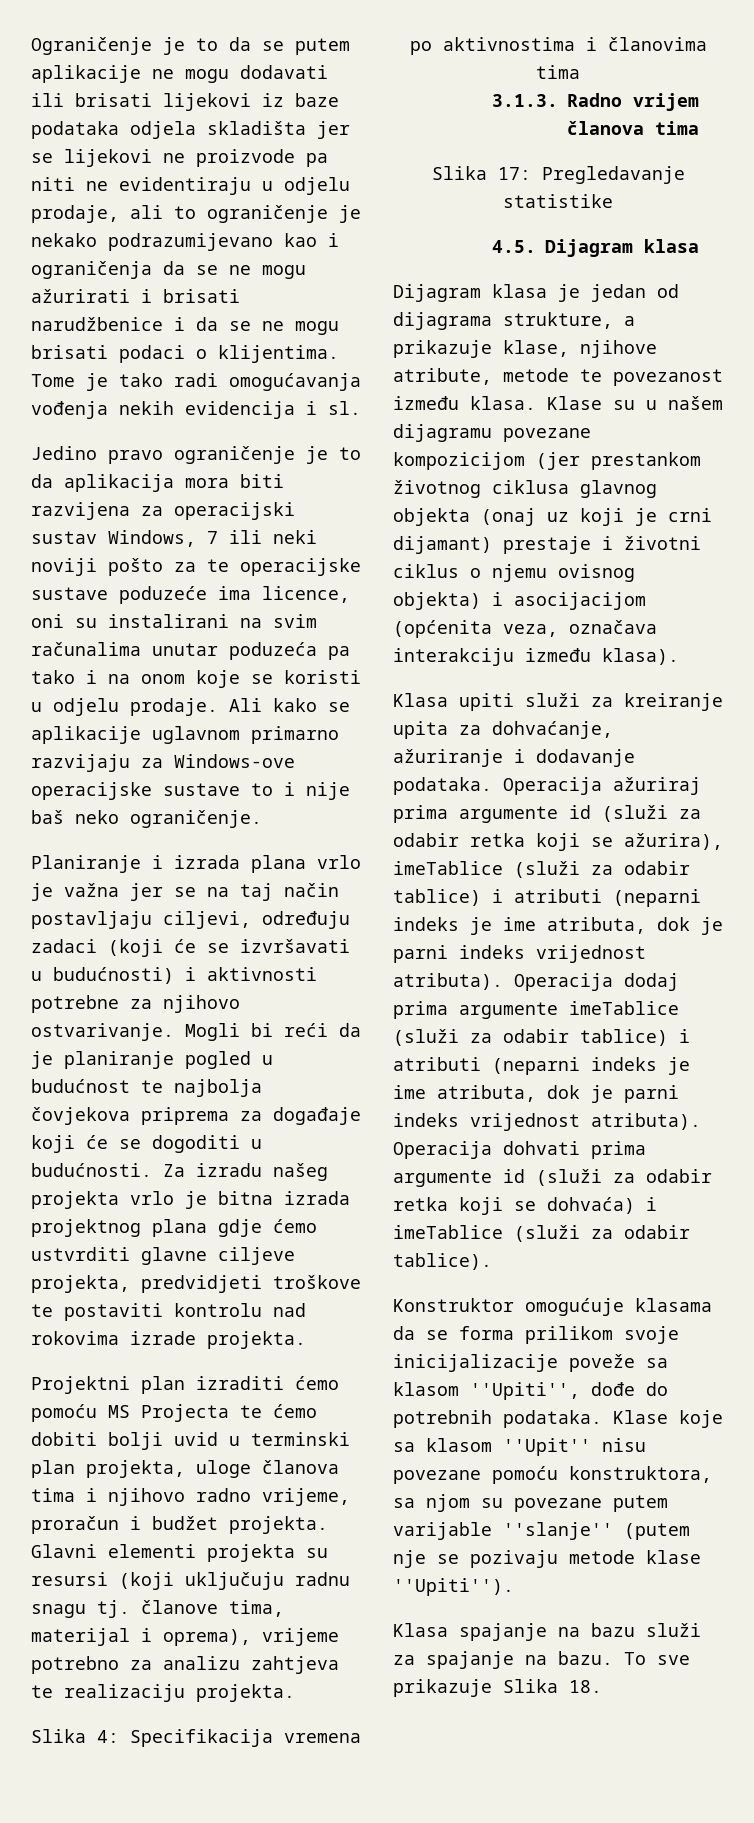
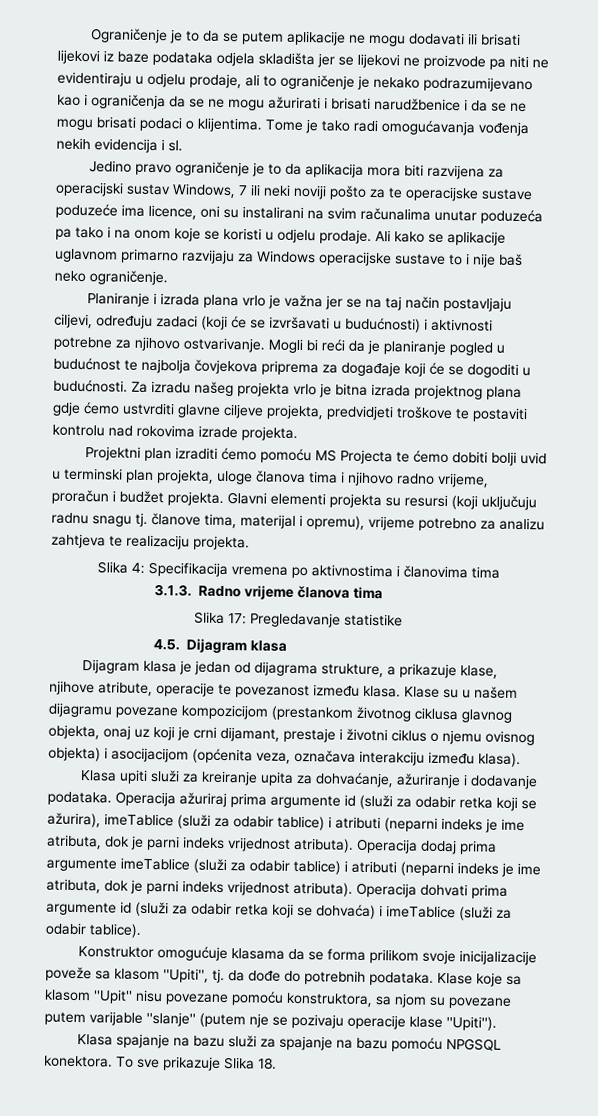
- Ali kako se aplikacije uglavnom primarno razvijaju za Windows-ove operacijske sustave to i nije baš neko ograničenje.
+ Ali kako se aplikacije uglavnom primarno razvijaju za Windows operacijske sustave to i nije baš neko ograničenje.
- Glavni elementi projekta su resursi (koji uključuju radnu snagu tj. članove tima, materijal i oprema), vrijeme potrebno za analizu zahtjeva te realizaciju projekta.
+ Glavni elementi projekta su resursi (koji uključuju radnu snagu tj. članove tima, materijal i opremu), vrijeme potrebno za analizu zahtjeva te realizaciju projekta.
- 3.1.3. Radno vrijem članova tima
+ 3.1.3. Radno vrijeme članova tima
- Dijagram klasa je jedan od dijagrama strukture, a prikazuje klase, njihove atribute, metode te povezanost između klasa.
+ Dijagram klasa je jedan od dijagrama strukture, a prikazuje klase, njihove atribute, operacije te povezanost između klasa.
- Klase su u našem dijagramu povezane kompozicijom (jer prestankom životnog ciklusa glavnog objekta (onaj uz koji je crni dijamant) prestaje i životni ciklus o njemu ovisnog objekta) i asocijacijom (općenita veza, označava interakciju između klasa).
+ Klase su u našem dijagramu povezane kompozicijom (prestankom životnog ciklusa glavnog objekta, onaj uz koji je crni dijamant, prestaje i životni ciklus o njemu ovisnog objekta) i asocijacijom (općenita veza, označava interakciju između klasa).
- Konstruktor omogućuje klasama da se forma prilikom svoje inicijalizacije poveže sa klasom ''Upiti'', dođe do potrebnih podataka.
+ Konstruktor omogućuje klasama da se forma prilikom svoje inicijalizacije poveže sa klasom ''Upiti'', tj. da dođe do potrebnih podataka.
- Klase koje sa klasom ''Upit'' nisu povezane pomoću konstruktora, sa njom su povezane putem varijable ''slanje'' (putem nje se pozivaju metode klase ''Upiti'').
+ Klase koje sa klasom ''Upit'' nisu povezane pomoću konstruktora, sa njom su povezane putem varijable ''slanje'' (putem nje se pozivaju operacije klase ''Upiti'').
- Klasa spajanje na bazu služi za spajanje na bazu.
+ Klasa spajanje na bazu služi za spajanje na bazu pomoću NPGSQL konektora.

